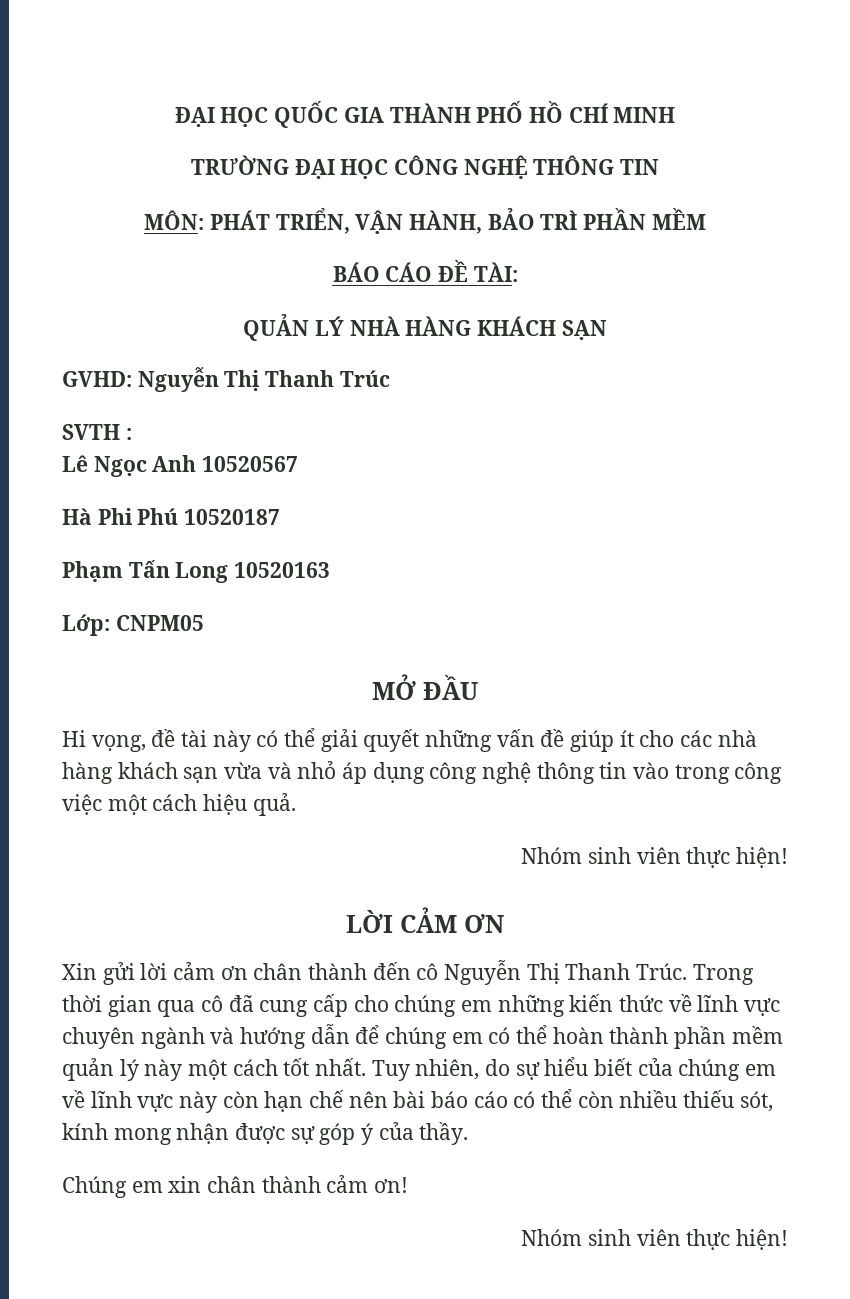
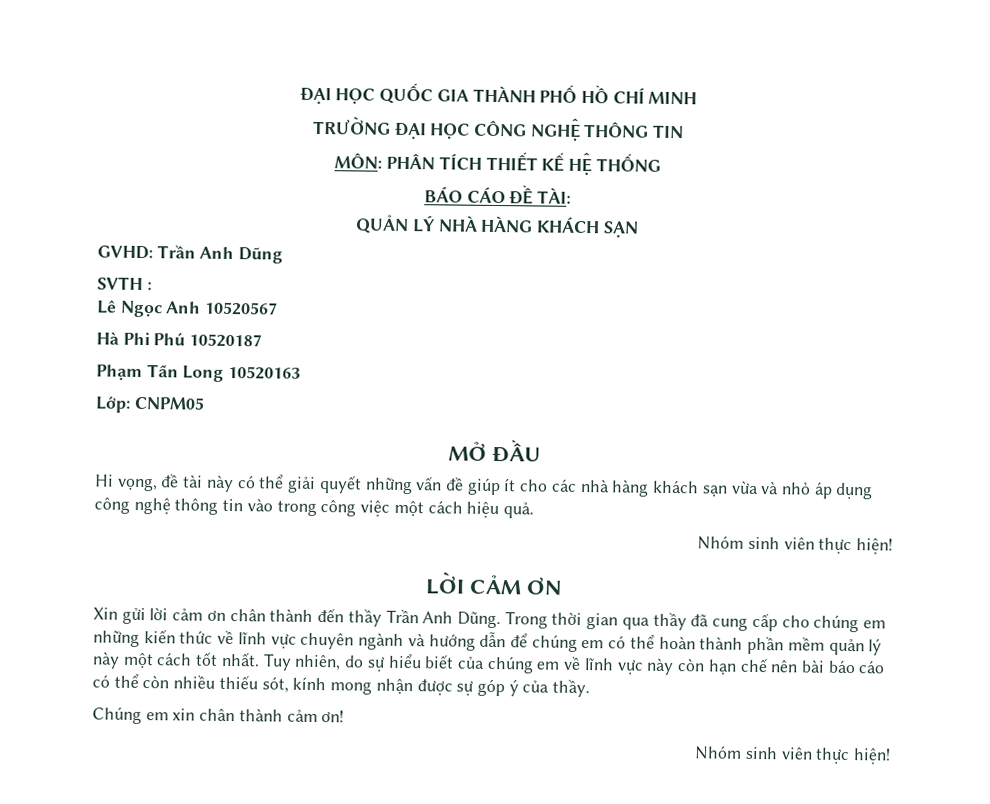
- MÔN: PHÁT TRIỂN, VẬN HÀNH, BẢO TRÌ PHẦN MỀM
+ MÔN: PHÂN TÍCH THIẾT KẾ HỆ THỐNG
- GVHD: Nguyễn Thị Thanh Trúc
+ GVHD: Trần Anh Dũng
- Xin gửi lời cảm ơn chân thành đến cô Nguyễn Thị Thanh Trúc.
+ Xin gửi lời cảm ơn chân thành đến thầy Trần Anh Dũng.
- Trong thời gian qua cô đã cung cấp cho chúng em những kiến thức về lĩnh vực chuyên ngành và hướng dẫn để chúng em có thể hoàn thành phần mềm quản lý này một cách tốt nhất.
+ Trong thời gian qua thầy đã cung cấp cho chúng em những kiến thức về lĩnh vực chuyên ngành và hướng dẫn để chúng em có thể hoàn thành phần mềm quản lý này một cách tốt nhất.

